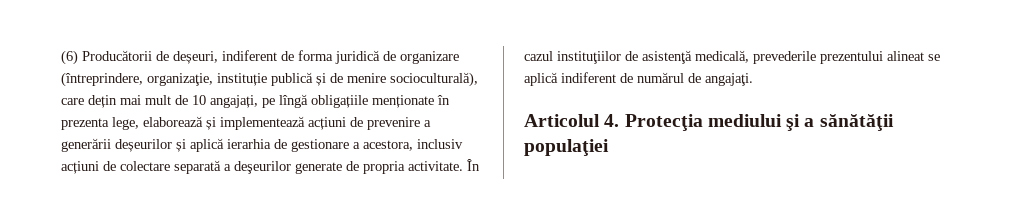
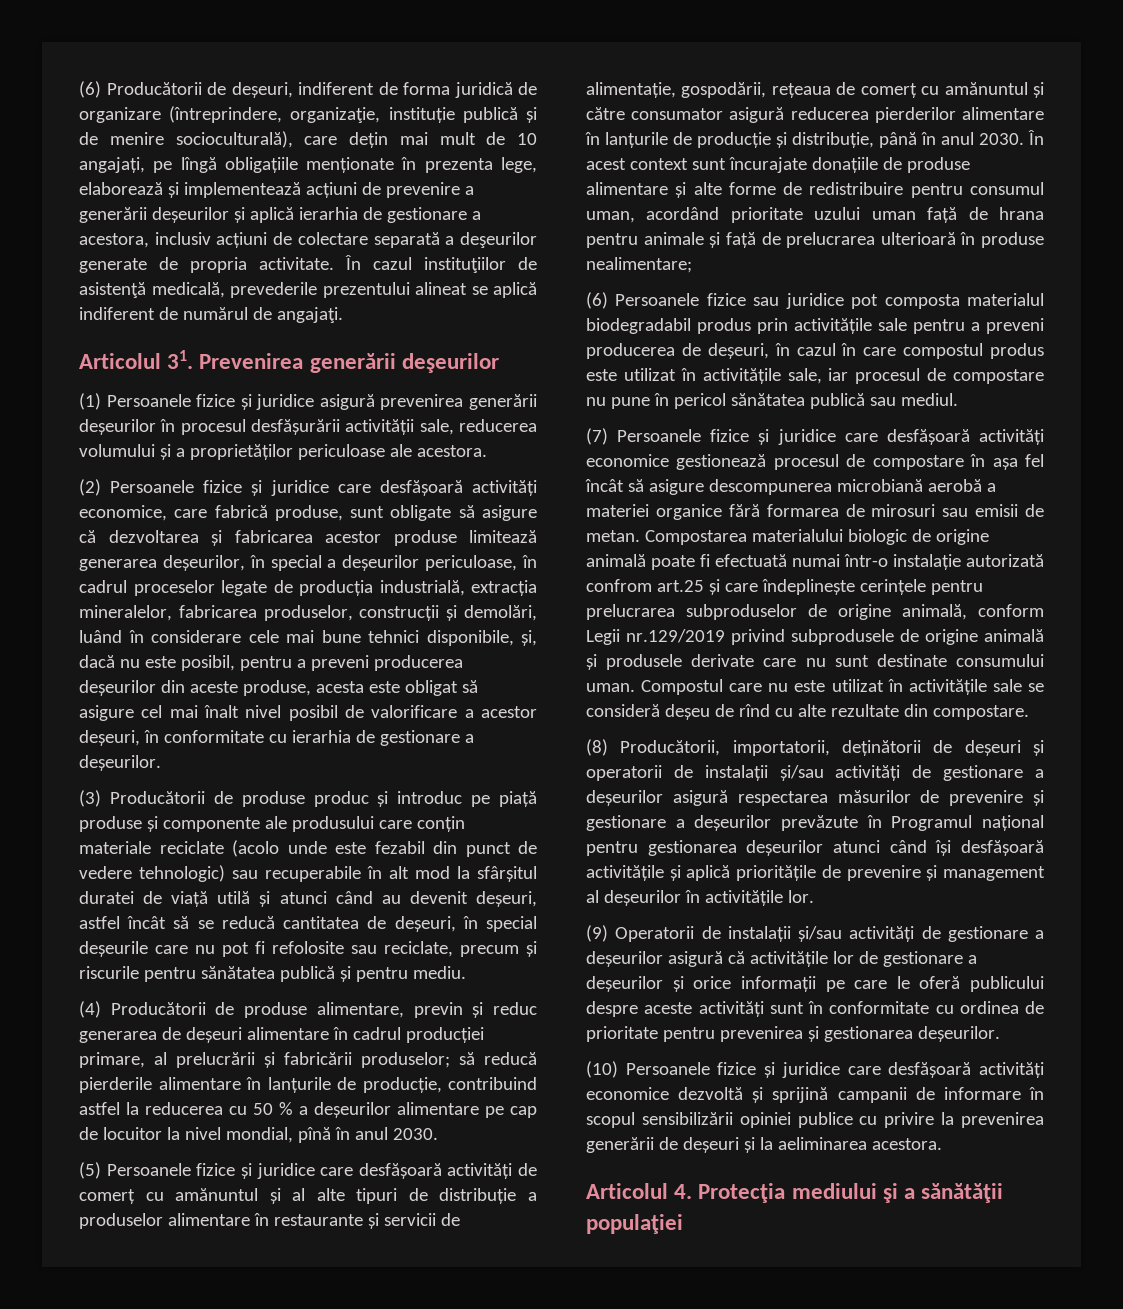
+ Articolul 31. Prevenirea generării deşeurilor
+ (1) Persoanele fizice și juridice asigură prevenirea generării deșeurilor în procesul desfășurării activității sale, reducerea volumului și a proprietăților periculoase ale acestora.
+ (2) Persoanele fizice și juridice care desfășoară activități economice, care fabrică produse, sunt obligate să asigure că dezvoltarea și fabricarea acestor produse limitează generarea deșeurilor, în special a deșeurilor periculoase, în cadrul proceselor legate de producția industrială, extracția mineralelor, fabricarea produselor, construcții și demolări, luând în considerare cele mai bune tehnici disponibile, și, dacă nu este posibil, pentru a preveni producerea deșeurilor din aceste produse, acesta este obligat să asigure cel mai înalt nivel posibil de valorificare a acestor deșeuri, în conformitate cu ierarhia de gestionare a deșeurilor.
+ (3) Producătorii de produse produc și introduc pe piață produse și componente ale produsului care conțin materiale reciclate (acolo unde este fezabil din punct de vedere tehnologic) sau recuperabile în alt mod la sfârșitul duratei de viață utilă și atunci când au devenit deșeuri, astfel încât să se reducă cantitatea de deșeuri, în special deșeurile care nu pot fi refolosite sau reciclate, precum și riscurile pentru sănătatea publică și pentru mediu.
+ (4) Producătorii de produse alimentare, previn și reduc generarea de deșeuri alimentare în cadrul producției primare, al prelucrării și fabricării produselor; să reducă pierderile alimentare în lanțurile de producție, contribuind astfel la reducerea cu 50 % a deșeurilor alimentare pe cap de locuitor la nivel mondial, pînă în anul 2030.
+ (5) Persoanele fizice și juridice care desfășoară activități de comerț cu amănuntul și al alte tipuri de distribuție a produselor alimentare în restaurante și servicii de alimentație, gospodării, rețeaua de comerț cu amănuntul și către consumator asigură reducerea pierderilor alimentare în lanțurile de producție și distribuție, până în anul 2030. În acest context sunt încurajate donațiile de produse alimentare și alte forme de redistribuire pentru consumul uman, acordând prioritate uzului uman față de hrana pentru animale și față de prelucrarea ulterioară în produse nealimentare;
+ (6) Persoanele fizice sau juridice pot composta materialul biodegradabil produs prin activitățile sale pentru a preveni producerea de deșeuri, în cazul în care compostul produs este utilizat în activitățile sale, iar procesul de compostare nu pune în pericol sănătatea publică sau mediul.
+ (7) Persoanele fizice și juridice care desfășoară activități economice gestionează procesul de compostare în așa fel încât să asigure descompunerea microbiană aerobă a materiei organice fără formarea de mirosuri sau emisii de metan. Compostarea materialului biologic de origine animală poate fi efectuată numai într-o instalație autorizată confrom art.25 și care îndeplinește cerințele pentru prelucrarea subproduselor de origine animală, conform Legii nr.129/2019 privind subprodusele de origine animală și produsele derivate care nu sunt destinate consumului uman. Compostul care nu este utilizat în activitățile sale se consideră deșeu de rînd cu alte rezultate din compostare.
+ (8) Producătorii, importatorii, deținătorii de deșeuri și operatorii de instalații și/sau activități de gestionare a deșeurilor asigură respectarea măsurilor de prevenire și gestionare a deșeurilor prevăzute în Programul național pentru gestionarea deșeurilor atunci când își desfășoară activitățile și aplică prioritățile de prevenire și management al deșeurilor în activitățile lor.
+ (9) Operatorii de instalații și/sau activități de gestionare a deșeurilor asigură că activitățile lor de gestionare a deșeurilor și orice informații pe care le oferă publicului despre aceste activități sunt în conformitate cu ordinea de prioritate pentru prevenirea și gestionarea deșeurilor.
+ (10) Persoanele fizice și juridice care desfășoară activități economice dezvoltă și sprijină campanii de informare în scopul sensibilizării opiniei publice cu privire la prevenirea generării de deșeuri și la aeliminarea acestora.

